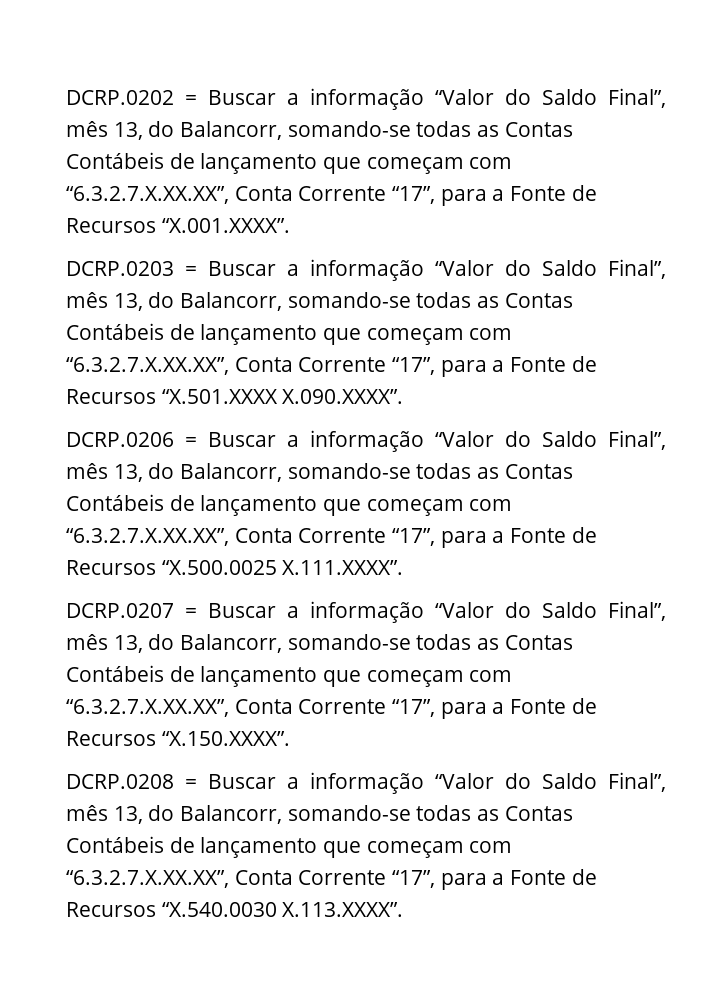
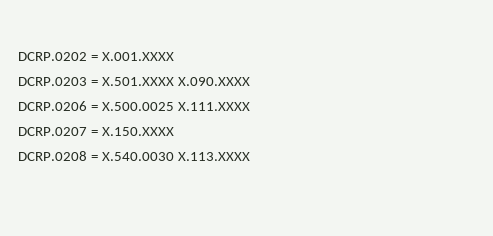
- DCRP.0202 = Buscar a informação “Valor do Saldo Final”, mês 13, do Balancorr, somando-se todas as Contas Contábeis de lançamento que começam com “6.3.2.7.X.XX.XX”, Conta Corrente “17”, para a Fonte de Recursos “X.001.XXXX”.
- DCRP.0203 = Buscar a informação “Valor do Saldo Final”, mês 13, do Balancorr, somando-se todas as Contas Contábeis de lançamento que começam com “6.3.2.7.X.XX.XX”, Conta Corrente “17”, para a Fonte de Recursos “X.501.XXXX X.090.XXXX”.
- DCRP.0206 = Buscar a informação “Valor do Saldo Final”, mês 13, do Balancorr, somando-se todas as Contas Contábeis de lançamento que começam com “6.3.2.7.X.XX.XX”, Conta Corrente “17”, para a Fonte de Recursos “X.500.0025 X.111.XXXX”.
- DCRP.0207 = Buscar a informação “Valor do Saldo Final”, mês 13, do Balancorr, somando-se todas as Contas Contábeis de lançamento que começam com “6.3.2.7.X.XX.XX”, Conta Corrente “17”, para a Fonte de Recursos “X.150.XXXX”.
- DCRP.0208 = Buscar a informação “Valor do Saldo Final”, mês 13, do Balancorr, somando-se todas as Contas Contábeis de lançamento que começam com “6.3.2.7.X.XX.XX”, Conta Corrente “17”, para a Fonte de Recursos “X.540.0030 X.113.XXXX”.
+ DCRP.0202 = X.001.XXXX
+ DCRP.0203 = X.501.XXXX X.090.XXXX
+ DCRP.0206 = X.500.0025 X.111.XXXX
+ DCRP.0207 = X.150.XXXX
+ DCRP.0208 = X.540.0030 X.113.XXXX

